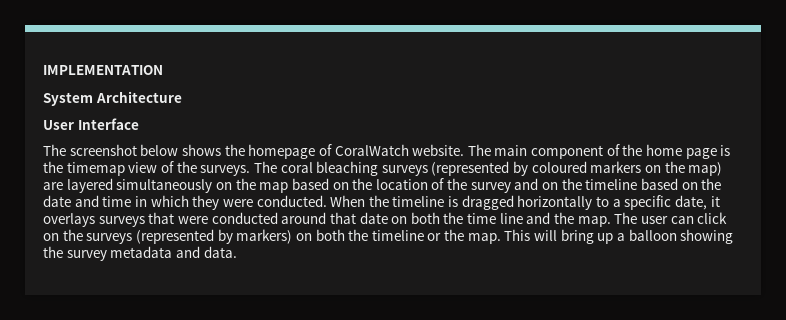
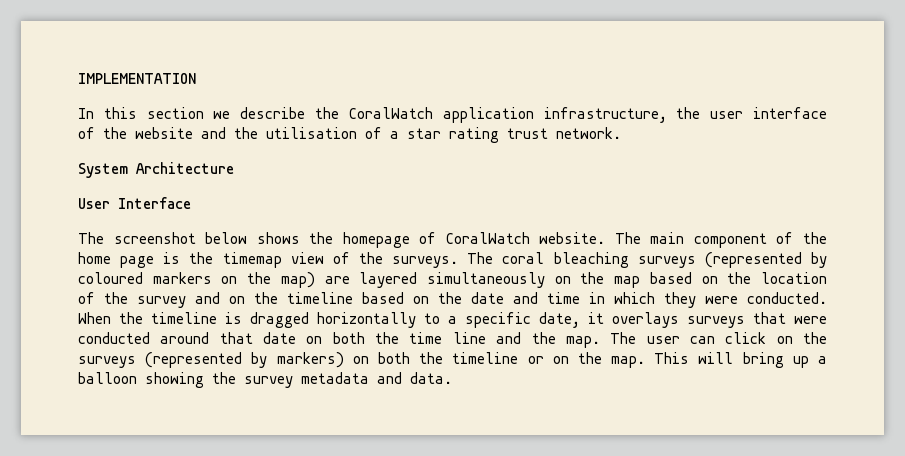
+ In this section we describe the CoralWatch application infrastructure, the user interface of the website and the utilisation of a star rating trust network.
- The user can click on the surveys (represented by markers) on both the timeline or the map.
+ The user can click on the surveys (represented by markers) on both the timeline or on the map.

